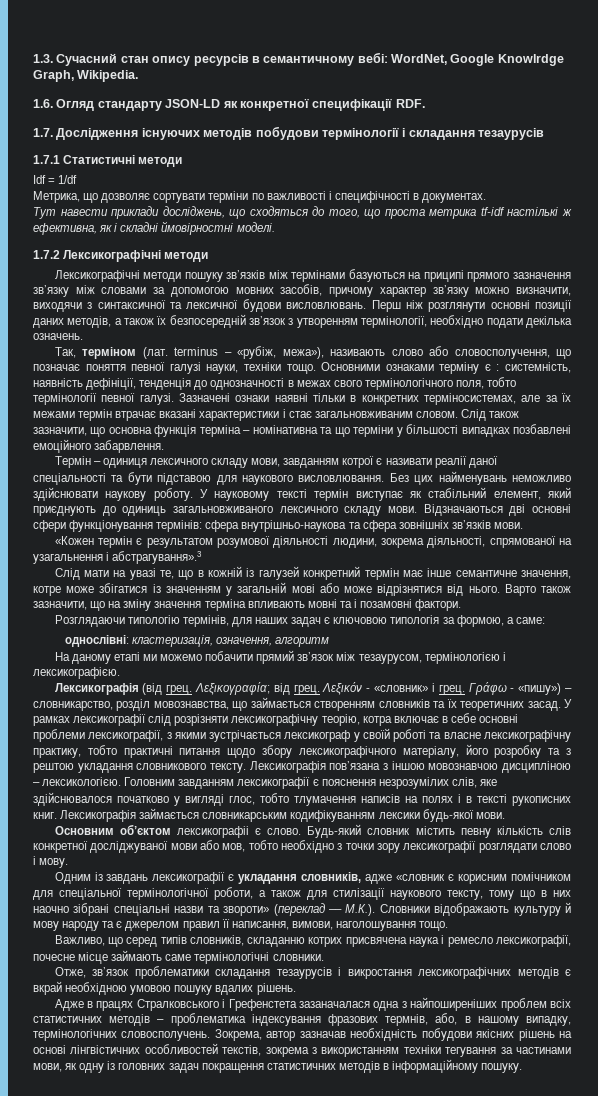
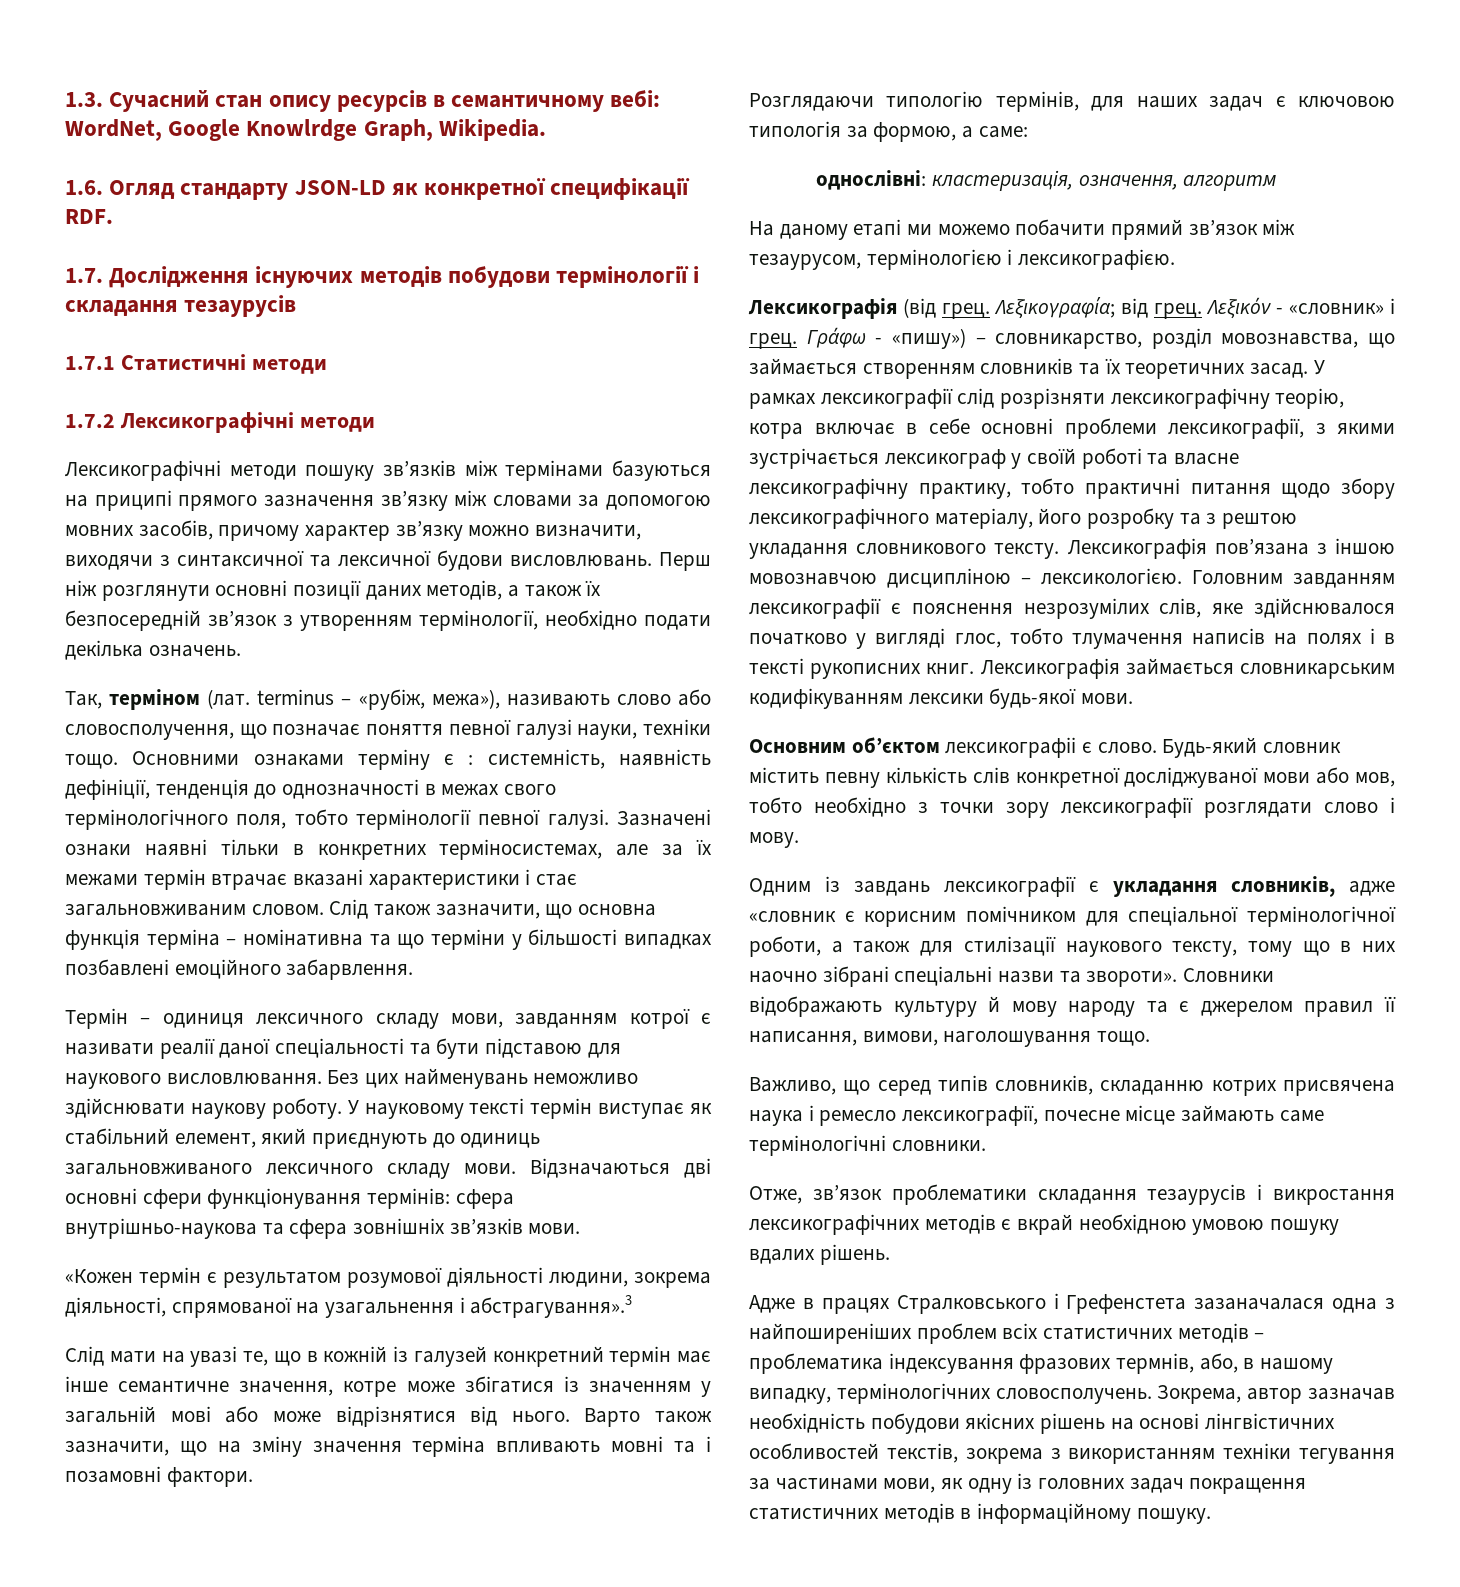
- Idf = 1/df
- Метрика, що дозволяє сортувати терміни по важливості і специфічності в документах.
- Тут навести приклади досліджень, що сходяться до того, що проста метрика tf-idf настількі ж ефективна, як і складні ймовірностні моделі.
- Одним із завдань лексикографії є укладання словників, адже «словник є корисним помічником для спеціальної термінологічної роботи, а також для стилізації наукового тексту, тому що в них наочно зібрані спеціальні назви та звороти» (переклад –– М.К.). Словники відображають культуру й мову народу та є джерелом правил її написання, вимови, наголошування тощо.
+ Одним із завдань лексикографії є укладання словників, адже «словник є корисним помічником для спеціальної термінологічної роботи, а також для стилізації наукового тексту, тому що в них наочно зібрані спеціальні назви та звороти». Словники відображають культуру й мову народу та є джерелом правил її написання, вимови, наголошування тощо.

